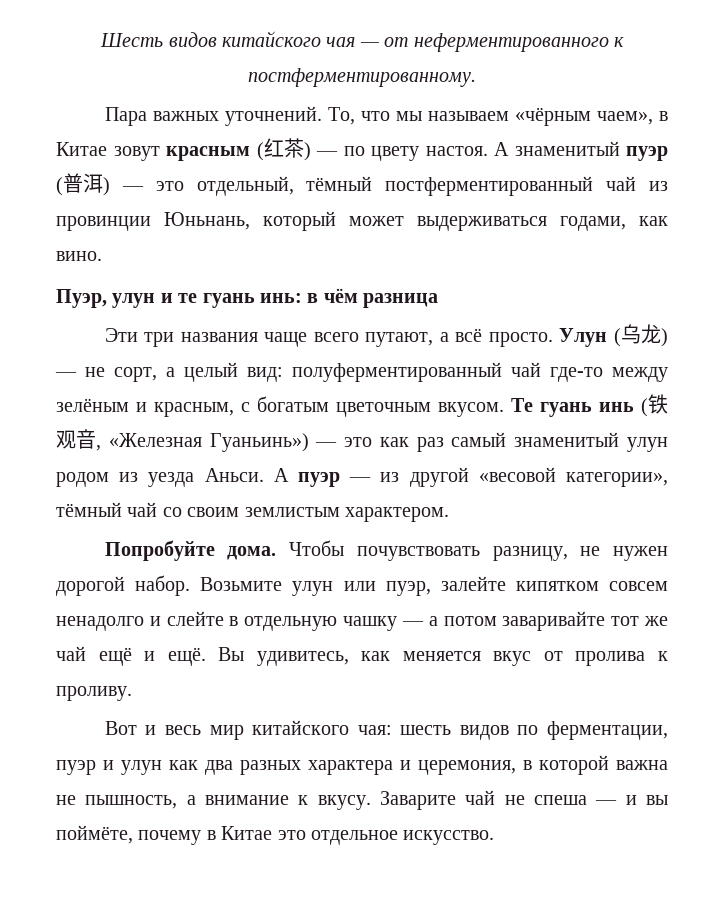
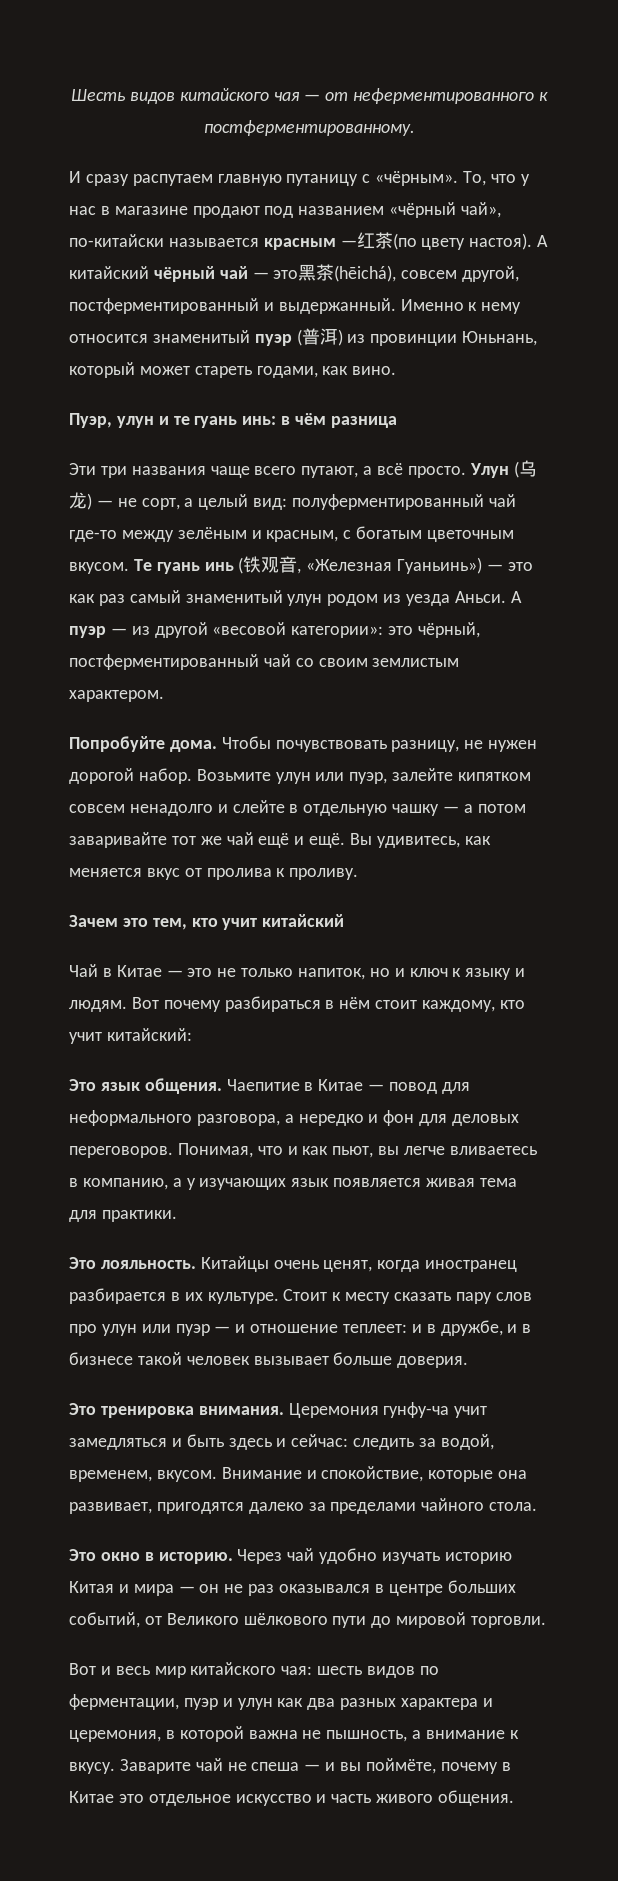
- Пара важных уточнений. То, что мы называем «чёрным чаем», в Китае зовут красным (红茶) — по цвету настоя. А знаменитый пуэр (普洱) — это отдельный, тёмный постферментированный чай из провинции Юньнань, который может выдерживаться годами, как вино.
+ И сразу распутаем главную путаницу с «чёрным». То, что у нас в магазине продают под названием «чёрный чай», по-китайски называется красным —红茶(по цвету настоя). А китайский чёрный чай — это黑茶(hēichá), совсем другой, постферментированный и выдержанный. Именно к нему относится знаменитый пуэр (普洱) из провинции Юньнань, который может стареть годами, как вино.
- А пуэр — из другой «весовой категории», тёмный чай со своим землистым характером.
+ А пуэр — из другой «весовой категории»: это чёрный, постферментированный чай со своим землистым характером.
+ Зачем это тем, кто учит китайский
+ Чай в Китае — это не только напиток, но и ключ к языку и людям. Вот почему разбираться в нём стоит каждому, кто учит китайский:
+ Это язык общения. Чаепитие в Китае — повод для неформального разговора, а нередко и фон для деловых переговоров. Понимая, что и как пьют, вы легче вливаетесь в компанию, а у изучающих язык появляется живая тема для практики.
+ Это лояльность. Китайцы очень ценят, когда иностранец разбирается в их культуре. Стоит к месту сказать пару слов про улун или пуэр — и отношение теплеет: и в дружбе, и в бизнесе такой человек вызывает больше доверия.
+ Это тренировка внимания. Церемония гунфу-ча учит замедляться и быть здесь и сейчас: следить за водой, временем, вкусом. Внимание и спокойствие, которые она развивает, пригодятся далеко за пределами чайного стола.
+ Это окно в историю. Через чай удобно изучать историю Китая и мира — он не раз оказывался в центре больших событий, от Великого шёлкового пути до мировой торговли.
- Заварите чай не спеша — и вы поймёте, почему в Китае это отдельное искусство.
+ Заварите чай не спеша — и вы поймёте, почему в Китае это отдельное искусство и часть живого общения.

